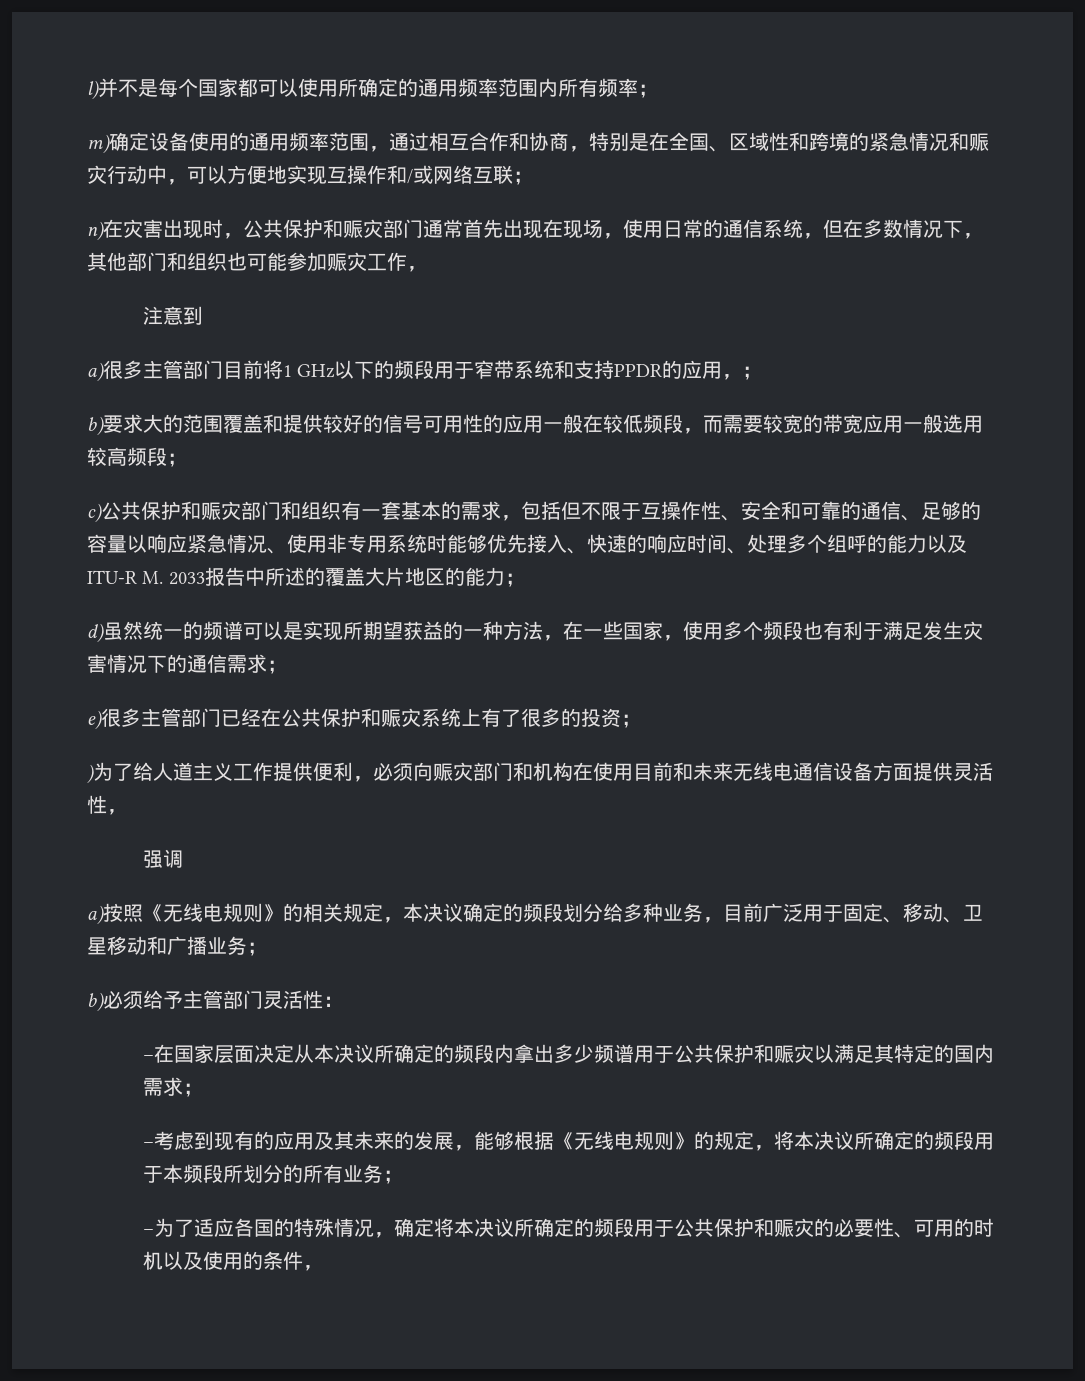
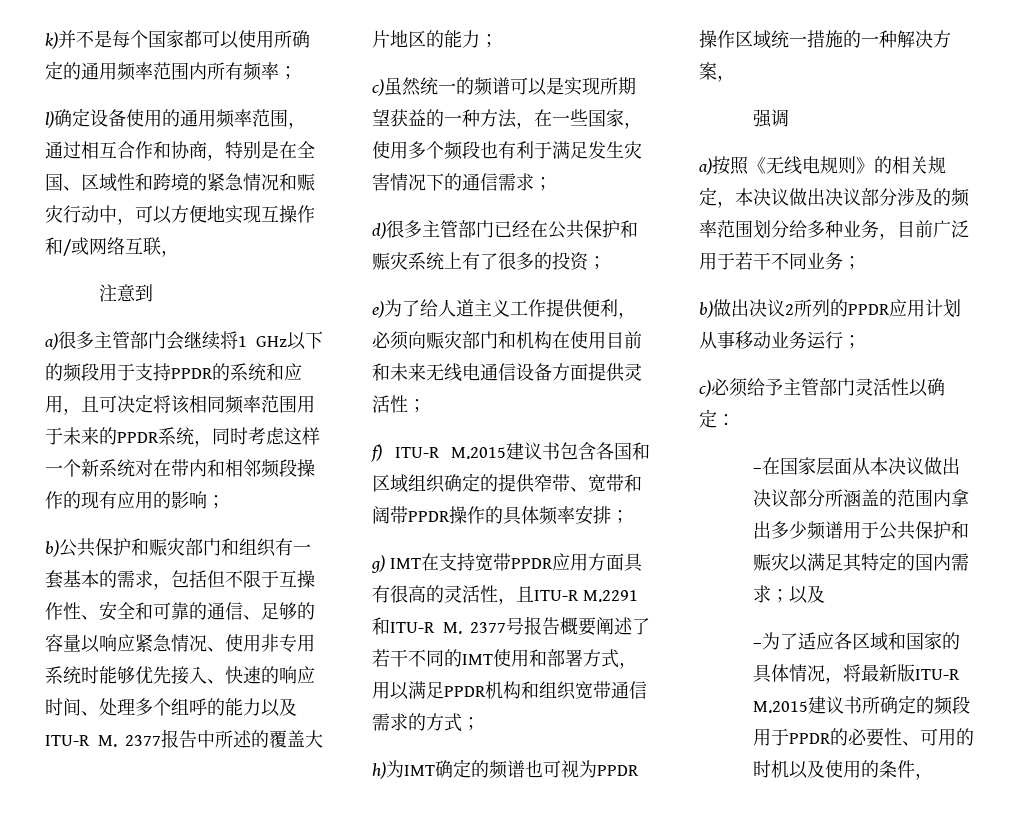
- l)并不是每个国家都可以使用所确定的通用频率范围内所有频率；
+ k)并不是每个国家都可以使用所确定的通用频率范围内所有频率；
- m)确定设备使用的通用频率范围，通过相互合作和协商，特别是在全国、区域性和跨境的紧急情况和赈灾行动中，可以方便地实现互操作和/或网络互联；
- n)在灾害出现时，公共保护和赈灾部门通常首先出现在现场，使用日常的通信系统，但在多数情况下，其他部门和组织也可能参加赈灾工作，
+ l)确定设备使用的通用频率范围，通过相互合作和协商，特别是在全国、区域性和跨境的紧急情况和赈灾行动中，可以方便地实现互操作和/或网络互联，
- a)很多主管部门目前将1 GHz以下的频段用于窄带系统和支持PPDR的应用，；
- b)要求大的范围覆盖和提供较好的信号可用性的应用一般在较低频段，而需要较宽的带宽应用一般选用较高频段；
- c)公共保护和赈灾部门和组织有一套基本的需求，包括但不限于互操作性、安全和可靠的通信、足够的容量以响应紧急情况、使用非专用系统时能够优先接入、快速的响应时间、处理多个组呼的能力以及ITU-R M. 2033报告中所述的覆盖大片地区的能力；
+ a)很多主管部门会继续将1 GHz以下的频段用于支持PPDR的系统和应用，且可决定将该相同频率范围用于未来的PPDR系统，同时考虑这样一个新系统对在带内和相邻频段操作的现有应用的影响；
+ b)公共保护和赈灾部门和组织有一套基本的需求，包括但不限于互操作性、安全和可靠的通信、足够的容量以响应紧急情况、使用非专用系统时能够优先接入、快速的响应时间、处理多个组呼的能力以及ITU-R M. 2377报告中所述的覆盖大片地区的能力；
- d)虽然统一的频谱可以是实现所期望获益的一种方法，在一些国家，使用多个频段也有利于满足发生灾害情况下的通信需求；
+ c)虽然统一的频谱可以是实现所期望获益的一种方法，在一些国家，使用多个频段也有利于满足发生灾害情况下的通信需求；
- e)很多主管部门已经在公共保护和赈灾系统上有了很多的投资；
+ d)很多主管部门已经在公共保护和赈灾系统上有了很多的投资；
- )为了给人道主义工作提供便利，必须向赈灾部门和机构在使用目前和未来无线电通信设备方面提供灵活性，
+ e)为了给人道主义工作提供便利，必须向赈灾部门和机构在使用目前和未来无线电通信设备方面提供灵活性；
+ f) ITU-R M.2015建议书包含各国和区域组织确定的提供窄带、宽带和阔带PPDR操作的具体频率安排；
+ g) IMT在支持宽带PPDR应用方面具有很高的灵活性，且ITU-R M.2291和ITU-R M. 2377号报告概要阐述了若干不同的IMT使用和部署方式，用以满足PPDR机构和组织宽带通信需求的方式；
+ h)为IMT确定的频谱也可视为PPDR操作区域统一措施的一种解决方案，
- a)按照《无线电规则》的相关规定，本决议确定的频段划分给多种业务，目前广泛用于固定、移动、卫星移动和广播业务；
- b)必须给予主管部门灵活性：
+ a)按照《无线电规则》的相关规定，本决议做出决议部分涉及的频率范围划分给多种业务，目前广泛用于若干不同业务；
+ b)做出决议2所列的PPDR应用计划从事移动业务运行；
+ c)必须给予主管部门灵活性以确定：
- –在国家层面决定从本决议所确定的频段内拿出多少频谱用于公共保护和赈灾以满足其特定的国内需求；
- –考虑到现有的应用及其未来的发展，能够根据《无线电规则》的规定，将本决议所确定的频段用于本频段所划分的所有业务；
- –为了适应各国的特殊情况，确定将本决议所确定的频段用于公共保护和赈灾的必要性、可用的时机以及使用的条件，
+ –在国家层面从本决议做出决议部分所涵盖的范围内拿出多少频谱用于公共保护和赈灾以满足其特定的国内需求；以及
+ –为了适应各区域和国家的具体情况，将最新版ITU-R M.2015建议书所确定的频段用于PPDR的必要性、可用的时机以及使用的条件，

